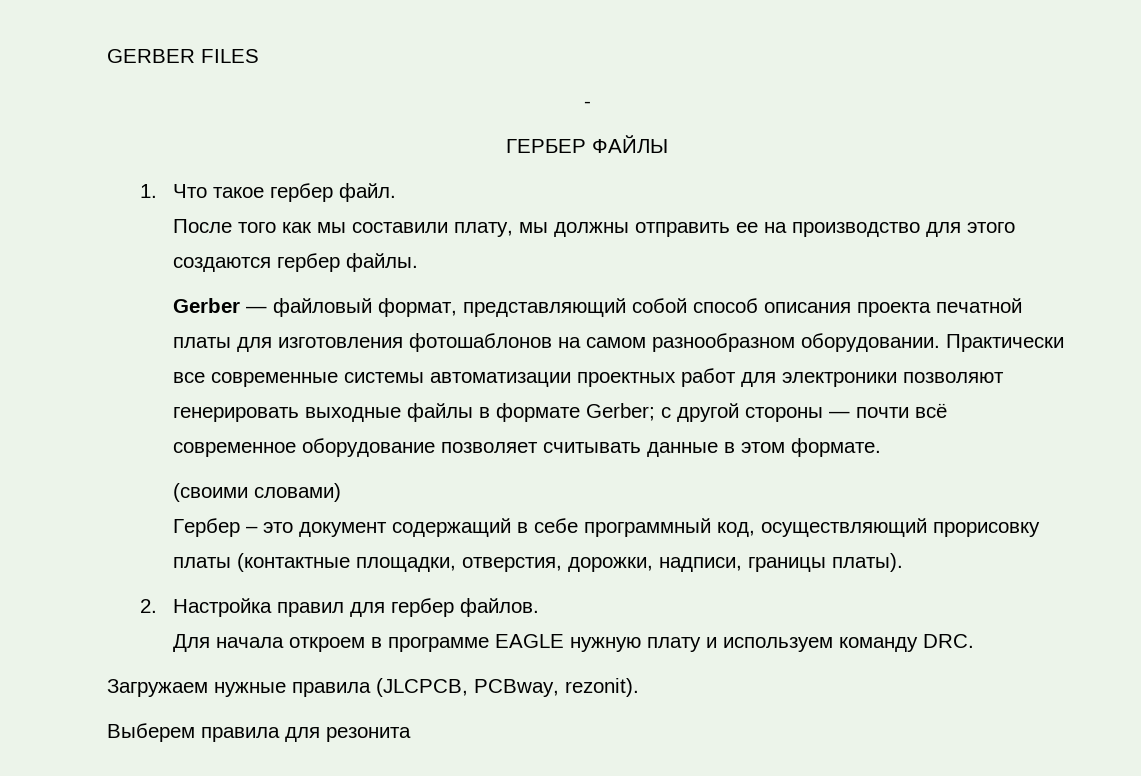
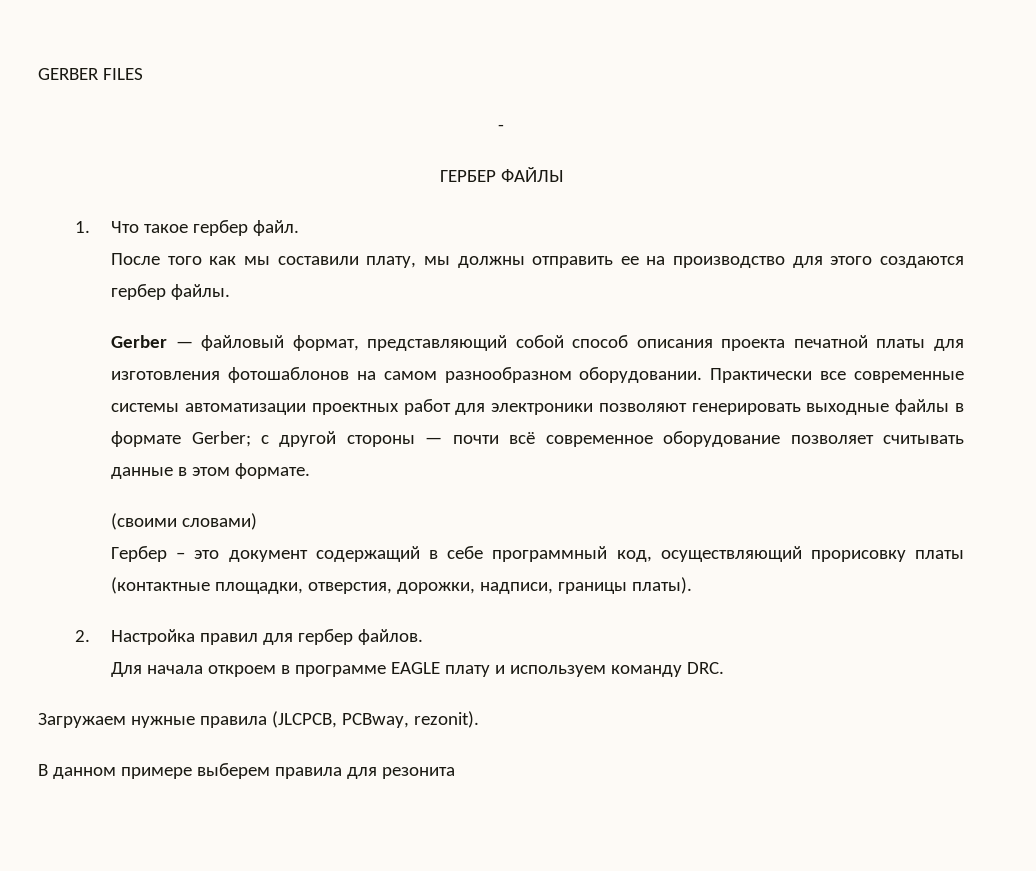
- Для начала откроем в программе EAGLE нужную плату и используем команду DRC.
+ Для начала откроем в программе EAGLE плату и используем команду DRC.
- Выберем правила для резонита
+ В данном примере выберем правила для резонита

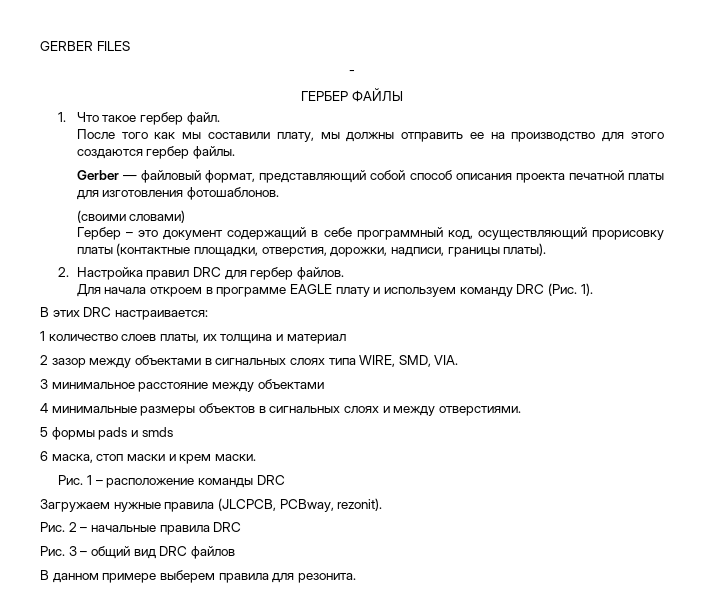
- Gerber — файловый формат, представляющий собой способ описания проекта печатной платы для изготовления фотошаблонов на самом разнообразном оборудовании. Практически все современные системы автоматизации проектных работ для электроники позволяют генерировать выходные файлы в формате Gerber; с другой стороны — почти всё современное оборудование позволяет считывать данные в этом формате.
+ Gerber — файловый формат, представляющий собой способ описания проекта печатной платы для изготовления фотошаблонов.
- 2. Настройка правил для гербер файлов.
+ 2. Настройка правил DRC для гербер файлов.
- Для начала откроем в программе EAGLE плату и используем команду DRC.
+ Для начала откроем в программе EAGLE плату и используем команду DRC (Рис. 1).
+ В этих DRC настраивается:
+ 1 количество слоев платы, их толщина и материал
+ 2 зазор между объектами в сигнальных слоях типа WIRE, SMD, VIA.
+ 3 минимальное расстояние между объектами
+ 4 минимальные размеры объектов в сигнальных слоях и между отверстиями.
+ 5 формы pads и smds
+ 6 маска, стоп маски и крем маски.
+ Рис. 1 – расположение команды DRC
+ Рис. 2 – начальные правила DRC
+ Рис. 3 – общий вид DRC файлов
- В данном примере выберем правила для резонита
+ В данном примере выберем правила для резонита.

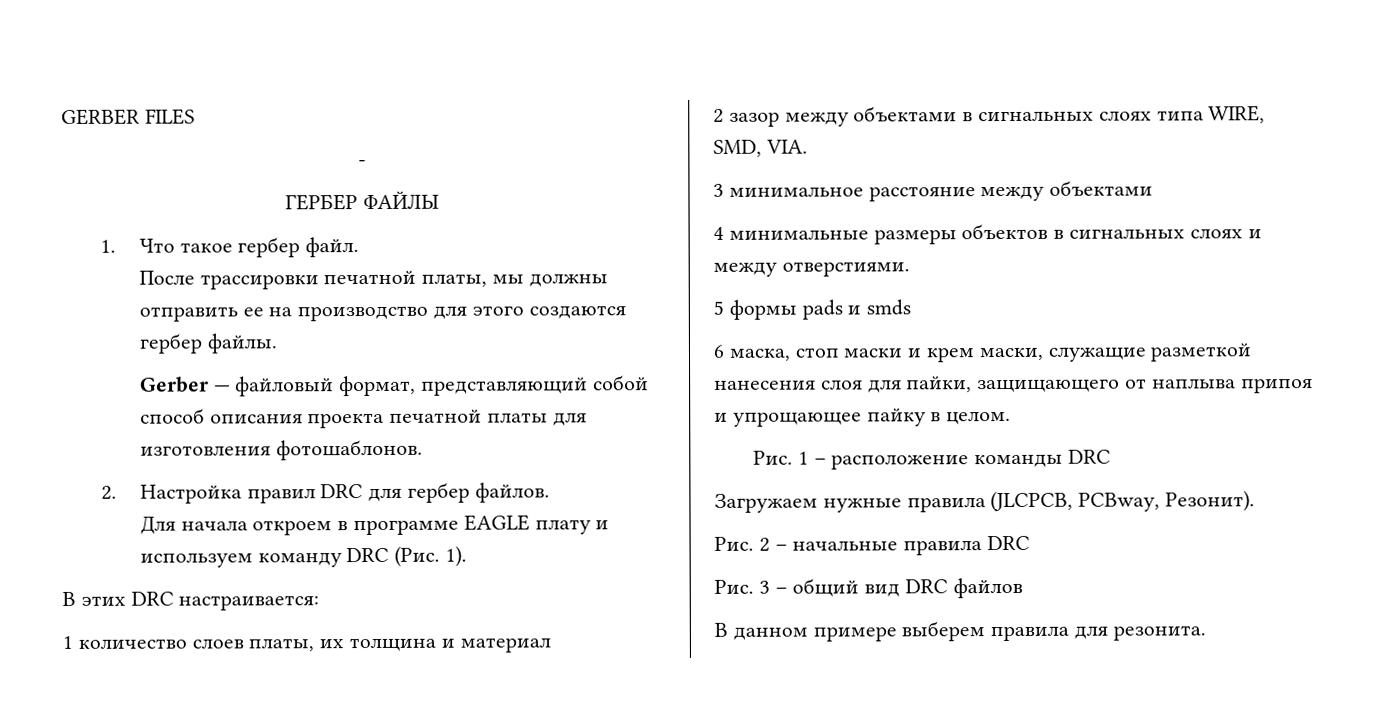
- После того как мы составили плату, мы должны отправить ее на производство для этого создаются гербер файлы.
+ После трассировки печатной платы, мы должны отправить ее на производство для этого создаются гербер файлы.
- (своими словами)
- Гербер – это документ содержащий в себе программный код, осуществляющий прорисовку платы (контактные площадки, отверстия, дорожки, надписи, границы платы).
- 6 маска, стоп маски и крем маски.
+ 6 маска, стоп маски и крем маски, служащие разметкой нанесения слоя для пайки, защищающего от наплыва припоя и упрощающее пайку в целом.
- Загружаем нужные правила (JLCPCB, PCBway, rezonit).
+ Загружаем нужные правила (JLCPCB, PCBway, Резонит).

